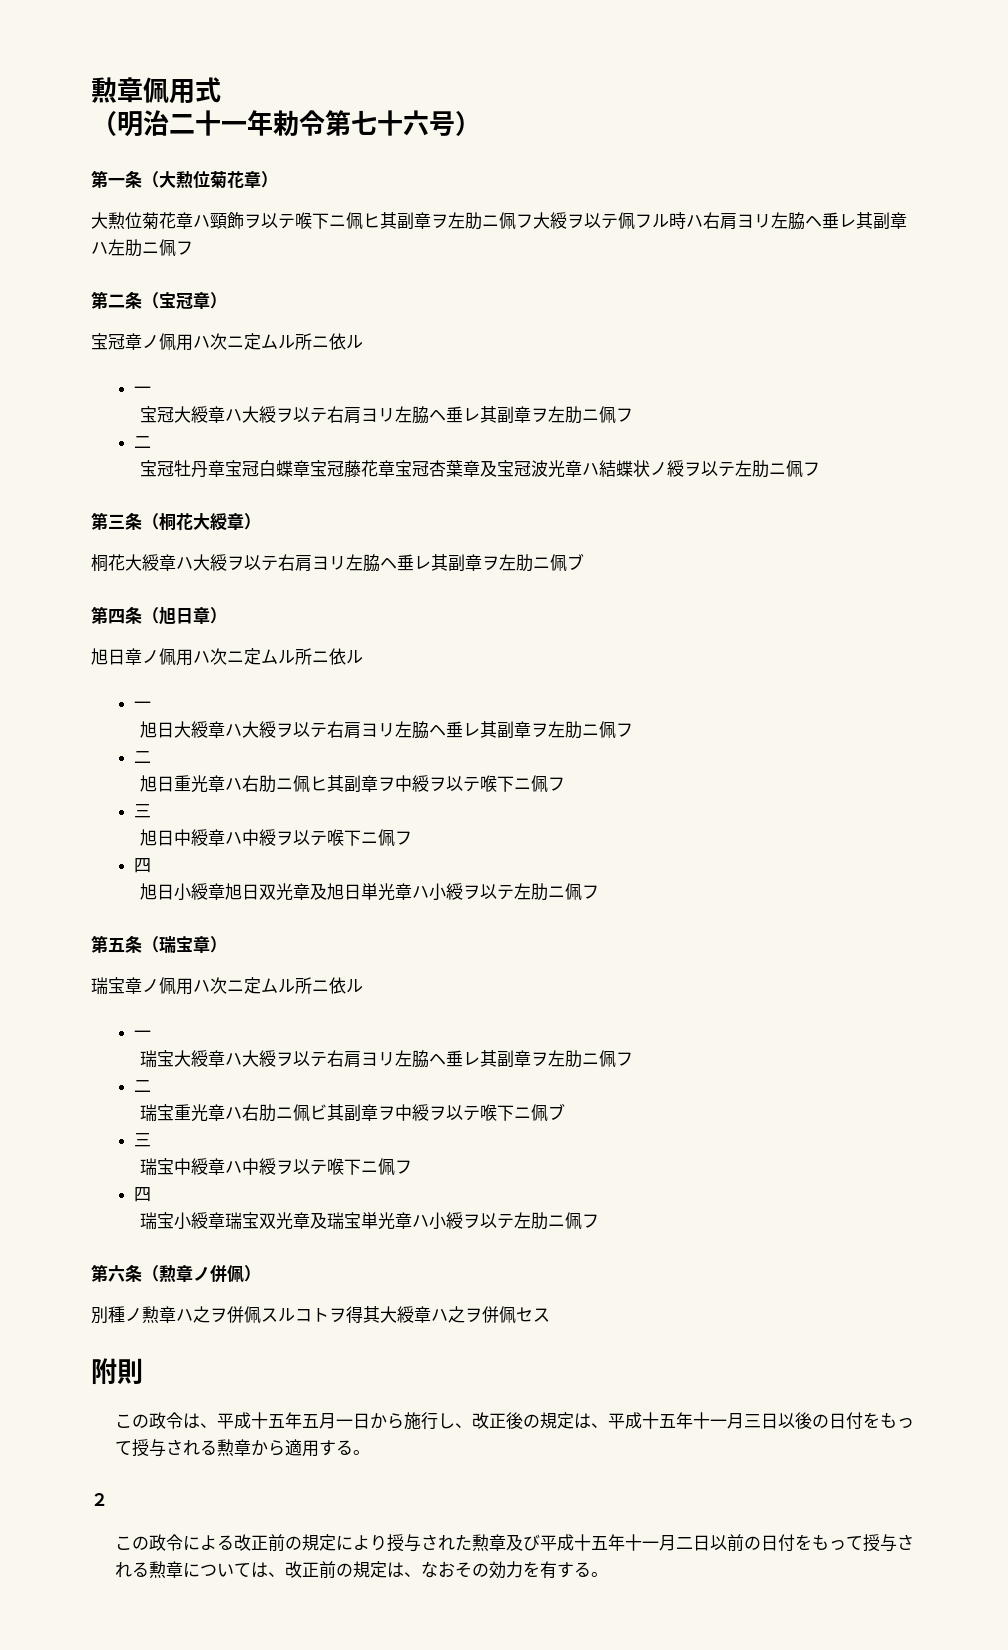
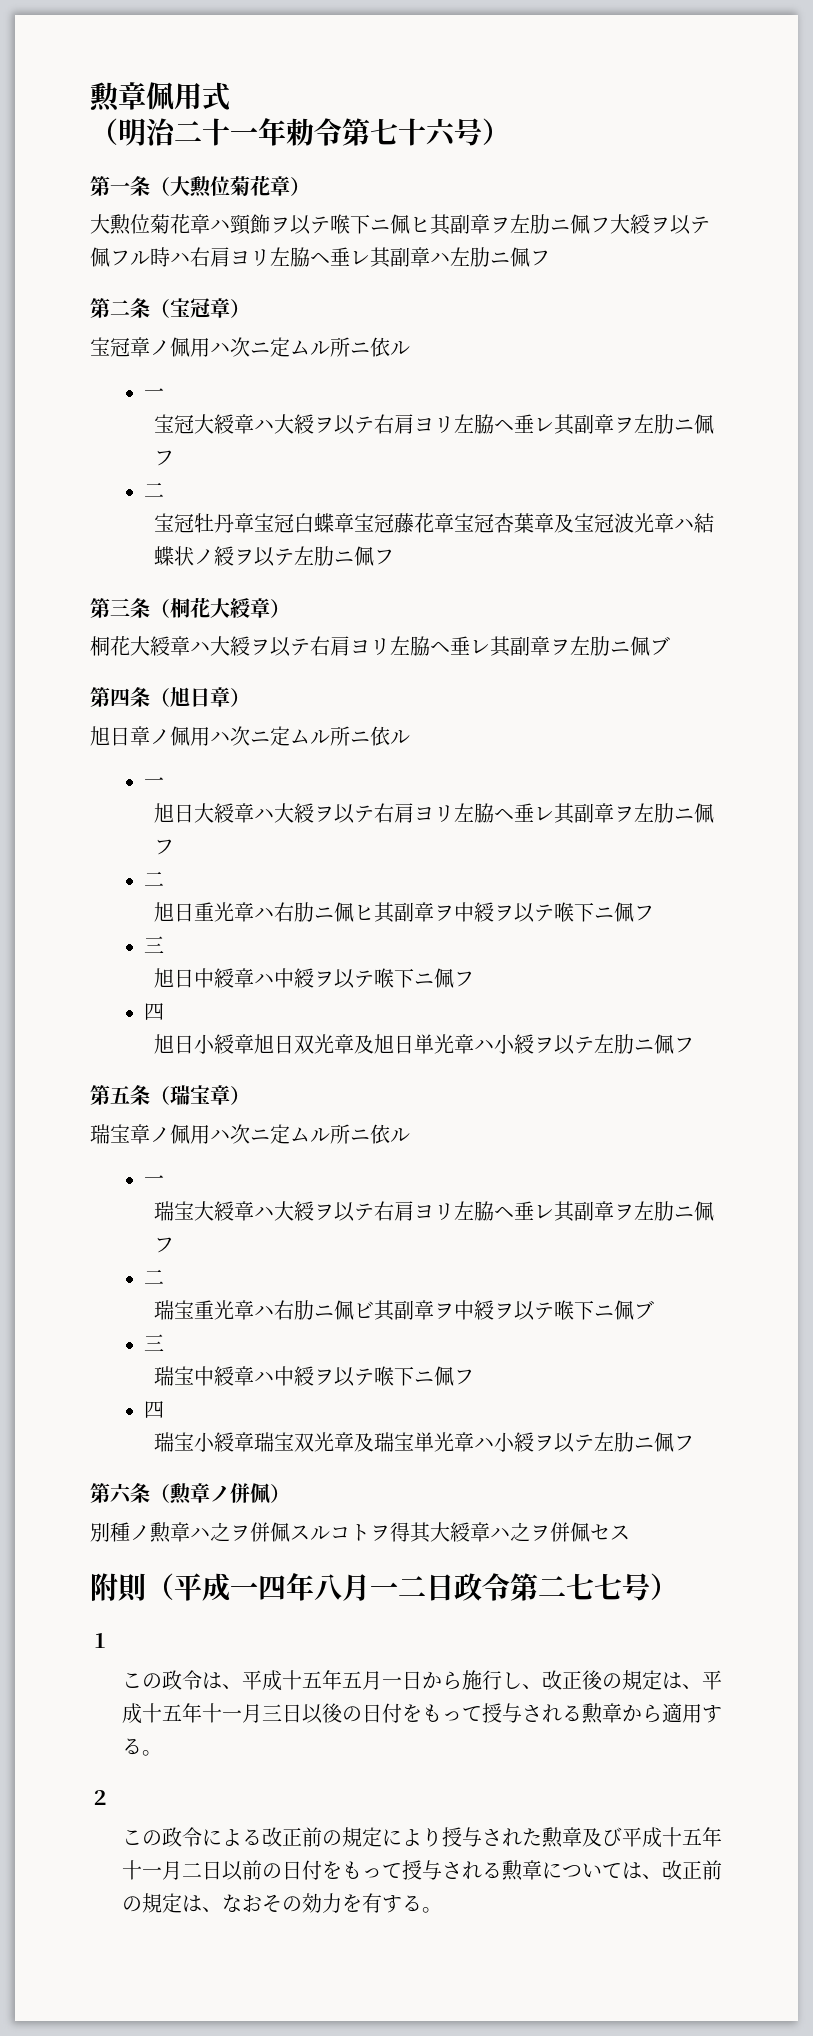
- 附則
+ 附則（平成一四年八月一二日政令第二七七号）
+ １

